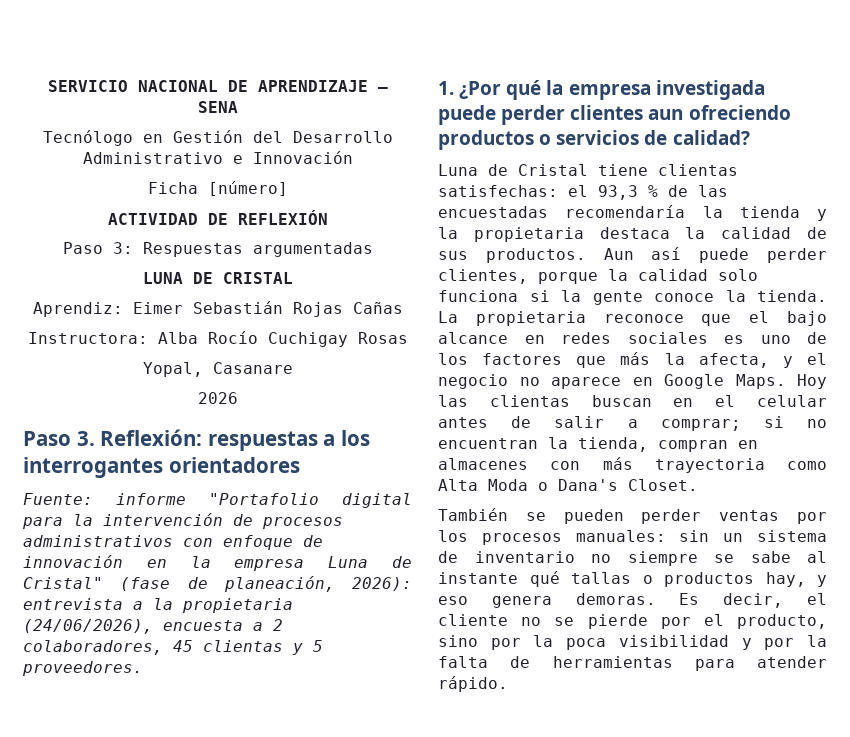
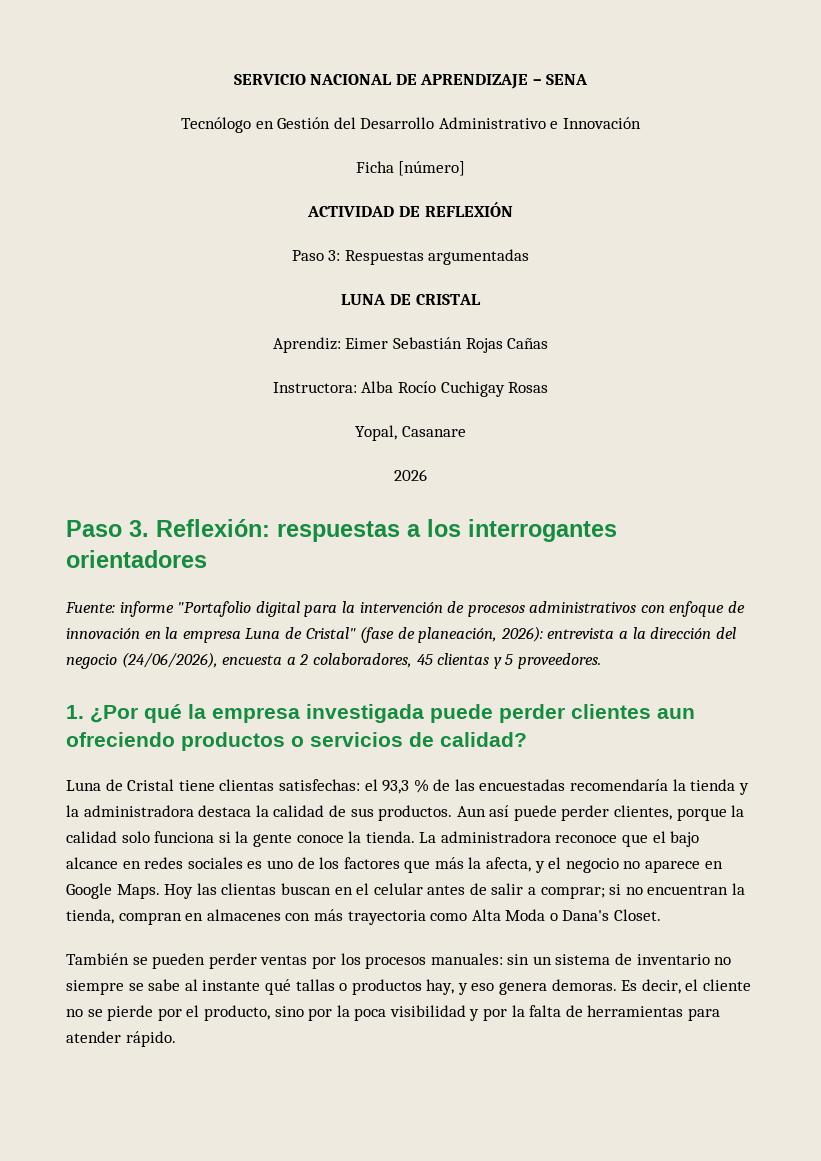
- Fuente: informe "Portafolio digital para la intervención de procesos administrativos con enfoque de innovación en la empresa Luna de Cristal" (fase de planeación, 2026): entrevista a la propietaria (24/06/2026), encuesta a 2 colaboradores, 45 clientas y 5 proveedores.
+ Fuente: informe "Portafolio digital para la intervención de procesos administrativos con enfoque de innovación en la empresa Luna de Cristal" (fase de planeación, 2026): entrevista a la dirección del negocio (24/06/2026), encuesta a 2 colaboradores, 45 clientas y 5 proveedores.
- Luna de Cristal tiene clientas satisfechas: el 93,3 % de las encuestadas recomendaría la tienda y la propietaria destaca la calidad de sus productos.
+ Luna de Cristal tiene clientas satisfechas: el 93,3 % de las encuestadas recomendaría la tienda y la administradora destaca la calidad de sus productos.
- La propietaria reconoce que el bajo alcance en redes sociales es uno de los factores que más la afecta, y el negocio no aparece en Google Maps.
+ La administradora reconoce que el bajo alcance en redes sociales es uno de los factores que más la afecta, y el negocio no aparece en Google Maps.

